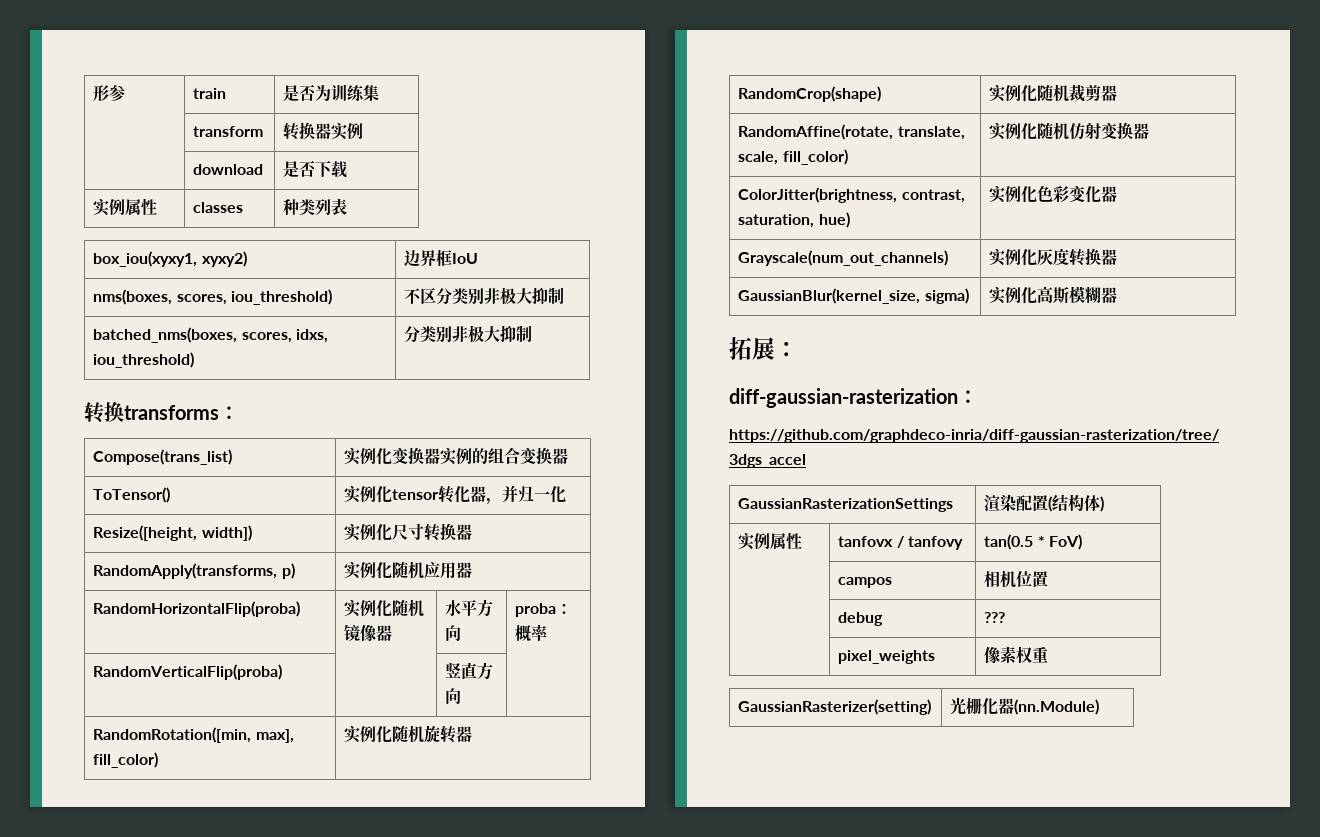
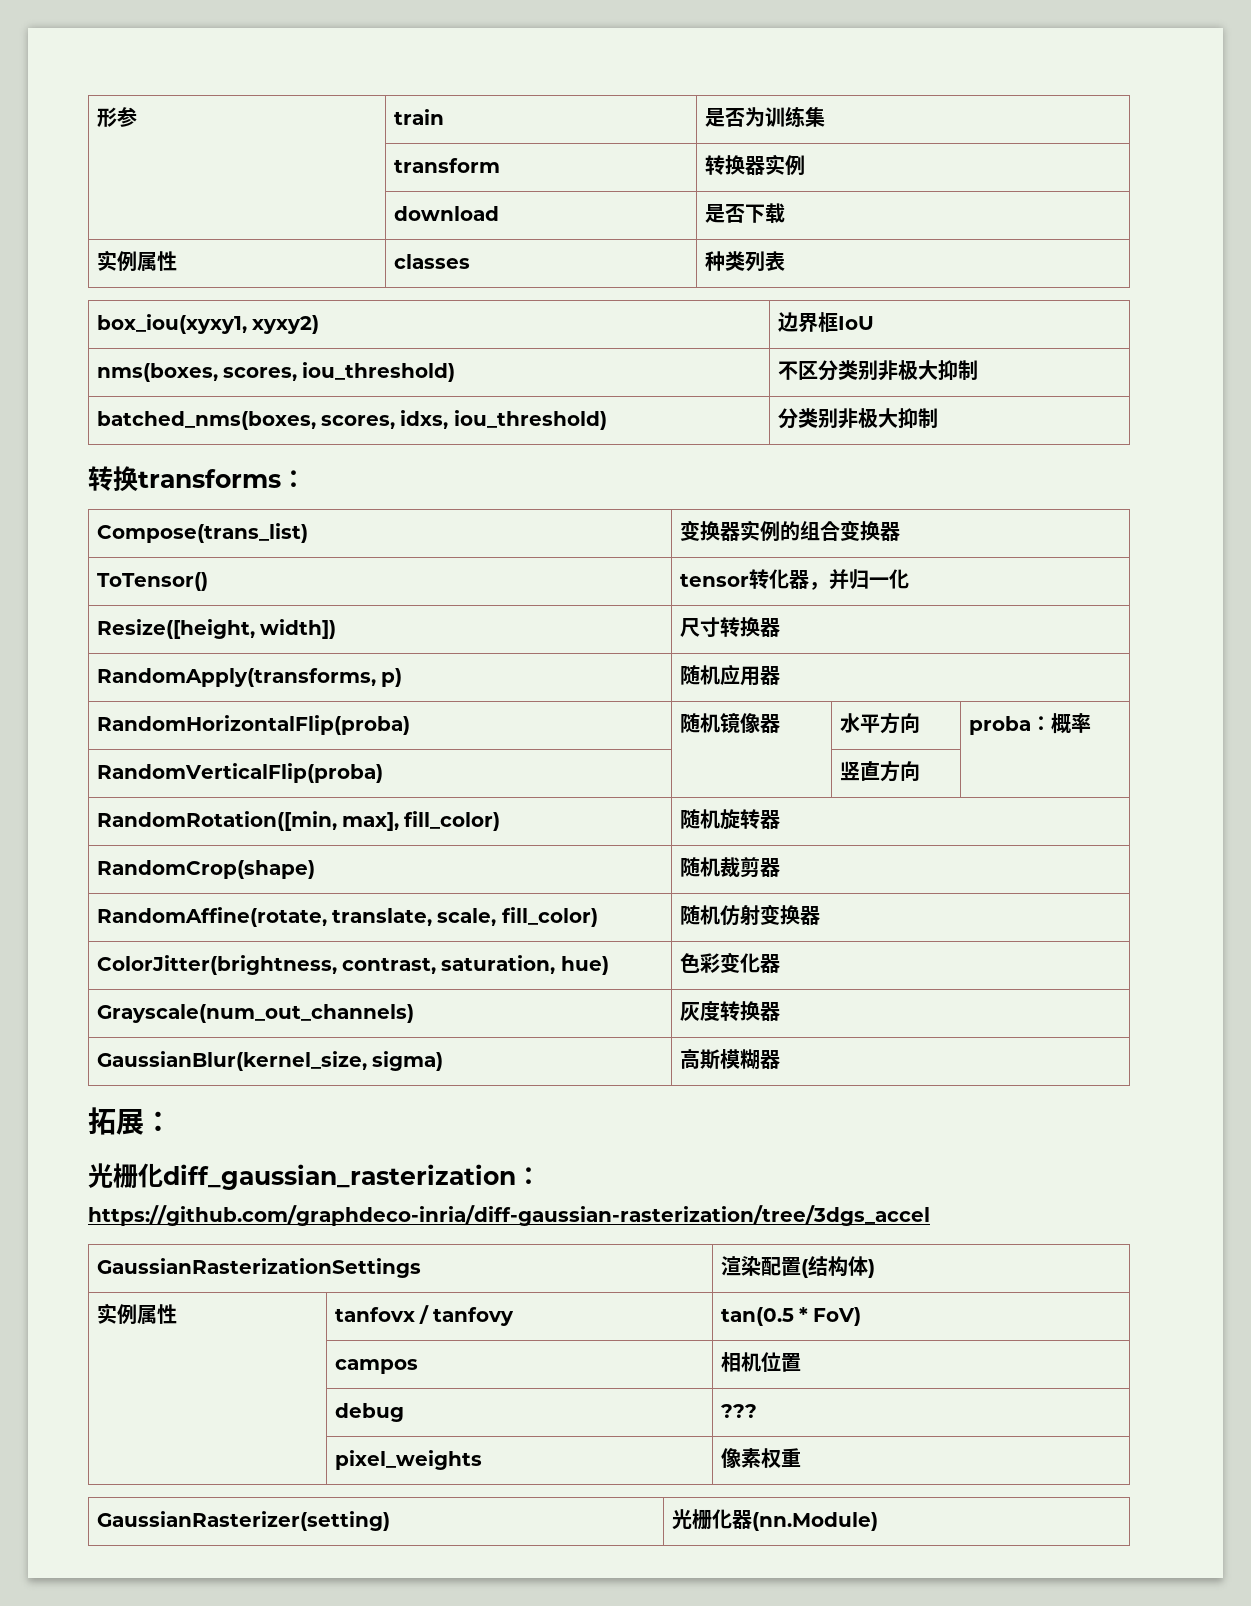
- Compose(trans_list) | 实例化变换器实例的组合变换器
+ Compose(trans_list) | 变换器实例的组合变换器
- ToTensor() | 实例化tensor转化器，并归一化
+ ToTensor() | tensor转化器，并归一化
- Resize([height, width]) | 实例化尺寸转换器
+ Resize([height, width]) | 尺寸转换器
- RandomApply(transforms, p) | 实例化随机应用器
+ RandomApply(transforms, p) | 随机应用器
- RandomHorizontalFlip(proba) | 实例化随机镜像器 | 水平方向 | proba：概率
+ RandomHorizontalFlip(proba) | 随机镜像器 | 水平方向 | proba：概率
- RandomRotation([min, max], fill_color) | 实例化随机旋转器
+ RandomRotation([min, max], fill_color) | 随机旋转器
- RandomCrop(shape) | 实例化随机裁剪器
+ RandomCrop(shape) | 随机裁剪器
- RandomAffine(rotate, translate, scale, fill_color) | 实例化随机仿射变换器
+ RandomAffine(rotate, translate, scale, fill_color) | 随机仿射变换器
- ColorJitter(brightness, contrast, saturation, hue) | 实例化色彩变化器
+ ColorJitter(brightness, contrast, saturation, hue) | 色彩变化器
- Grayscale(num_out_channels) | 实例化灰度转换器
+ Grayscale(num_out_channels) | 灰度转换器
- GaussianBlur(kernel_size, sigma) | 实例化高斯模糊器
+ GaussianBlur(kernel_size, sigma) | 高斯模糊器
- diff-gaussian-rasterization：
+ 光栅化diff_gaussian_rasterization：

